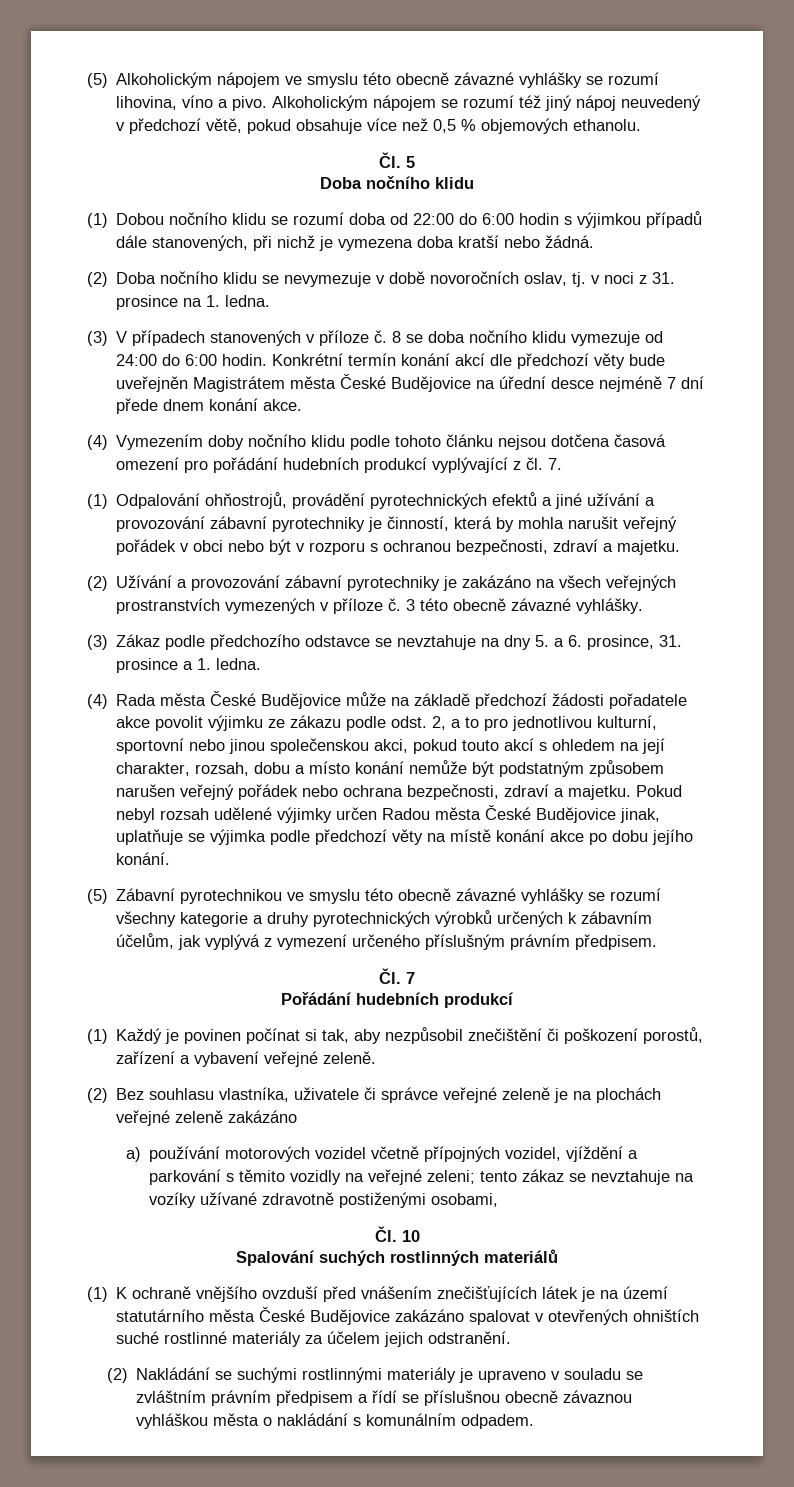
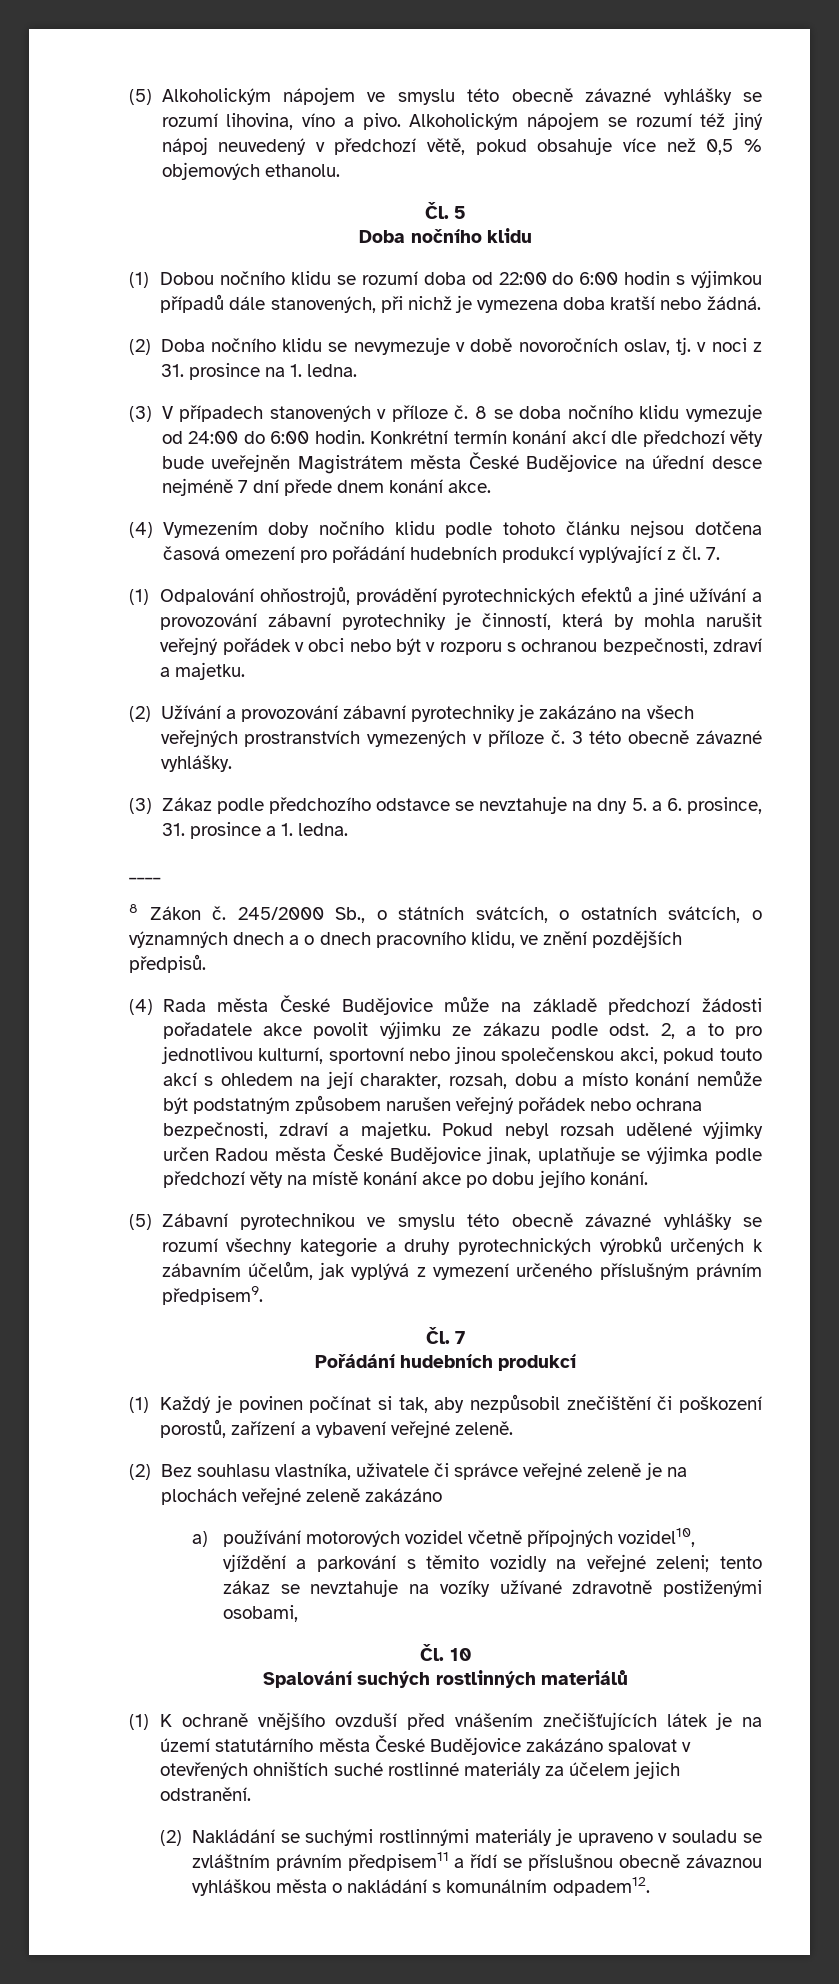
+ ____
+ 8 Zákon č. 245/2000 Sb., o státních svátcích, o ostatních svátcích, o významných dnech a o dnech pracovního klidu, ve znění pozdějších předpisů.
- (5) Zábavní pyrotechnikou ve smyslu této obecně závazné vyhlášky se rozumí všechny kategorie a druhy pyrotechnických výrobků určených k zábavním účelům, jak vyplývá z vymezení určeného příslušným právním předpisem.
+ (5) Zábavní pyrotechnikou ve smyslu této obecně závazné vyhlášky se rozumí všechny kategorie a druhy pyrotechnických výrobků určených k zábavním účelům, jak vyplývá z vymezení určeného příslušným právním předpisem9.
- a) používání motorových vozidel včetně přípojných vozidel, vjíždění a parkování s těmito vozidly na veřejné zeleni; tento zákaz se nevztahuje na vozíky užívané zdravotně postiženými osobami,
+ a) používání motorových vozidel včetně přípojných vozidel10, vjíždění a parkování s těmito vozidly na veřejné zeleni; tento zákaz se nevztahuje na vozíky užívané zdravotně postiženými osobami,
- (2) Nakládání se suchými rostlinnými materiály je upraveno v souladu se zvláštním právním předpisem a řídí se příslušnou obecně závaznou vyhláškou města o nakládání s komunálním odpadem.
+ (2) Nakládání se suchými rostlinnými materiály je upraveno v souladu se zvláštním právním předpisem11 a řídí se příslušnou obecně závaznou vyhláškou města o nakládání s komunálním odpadem12.

